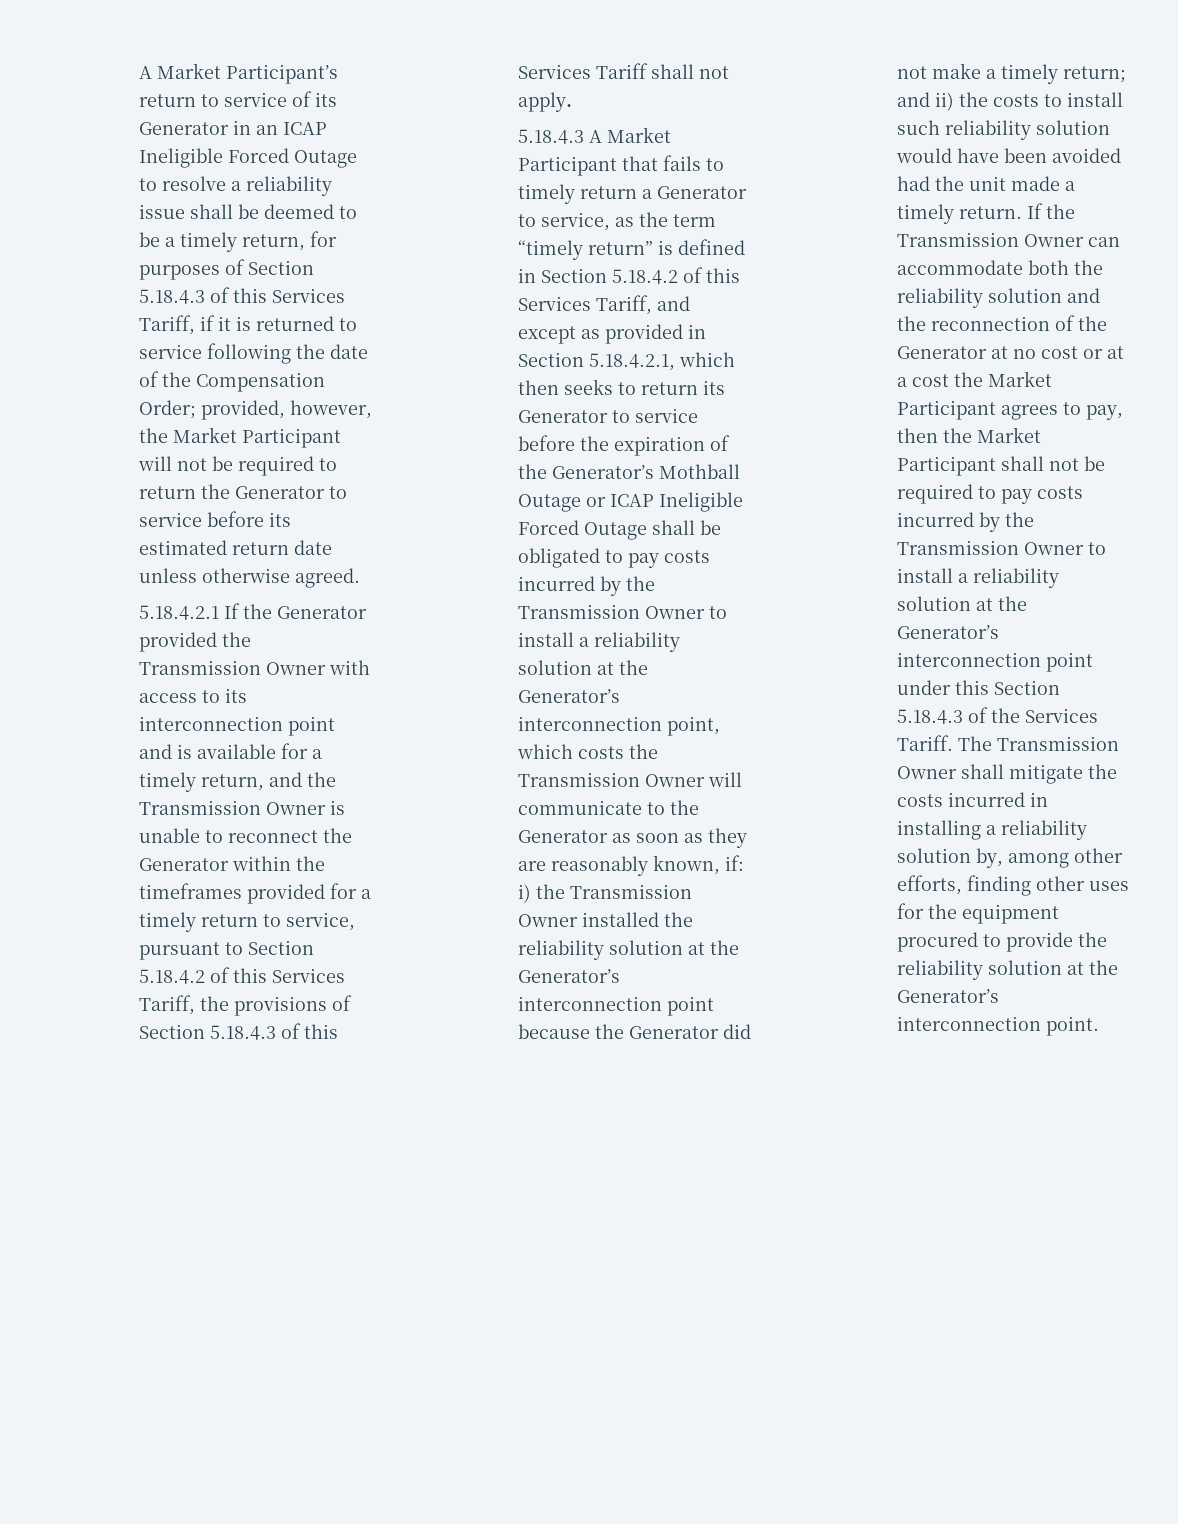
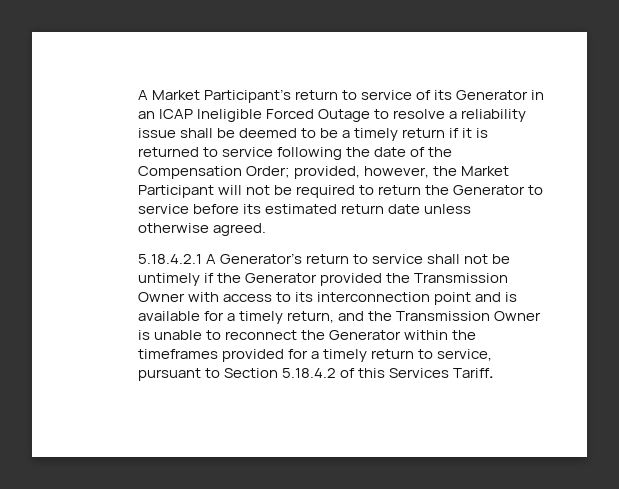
- A Market Participant’s return to service of its Generator in an ICAP Ineligible Forced Outage to resolve a reliability issue shall be deemed to be a timely return, for purposes of Section 5.18.4.3 of this Services Tariff, if it is returned to service following the date of the Compensation Order;
+ A Market Participant’s return to service of its Generator in an ICAP Ineligible Forced Outage to resolve a reliability issue shall be deemed to be a timely return if it is returned to service following the date of the Compensation Order;
- 5.18.4.2.1 If the Generator provided the Transmission Owner with access to its interconnection point and is available for a timely return, and the Transmission Owner is unable to reconnect the Generator within the timeframes provided for a timely return to service, pursuant to Section 5.18.4.2 of this Services Tariff, the provisions of Section 5.18.4.3 of this Services Tariff shall not apply.
- 5.18.4.3 A Market Participant that fails to timely return a Generator to service, as the term “timely return” is defined in Section 5.18.4.2 of this Services Tariff, and except as provided in Section 5.18.4.2.1, which then seeks to return its Generator to service before the expiration of the Generator’s Mothball Outage or ICAP Ineligible Forced Outage shall be obligated to pay costs incurred by the Transmission Owner to install a reliability solution at the Generator’s interconnection point, which costs the Transmission Owner will communicate to the Generator as soon as they are reasonably known, if: i) the Transmission Owner installed the reliability solution at the Generator’s interconnection point because the Generator did not make a timely return; and ii) the costs to install such reliability solution would have been avoided had the unit made a timely return. If the Transmission Owner can accommodate both the reliability solution and the reconnection of the Generator at no cost or at a cost the Market Participant agrees to pay, then the Market Participant shall not be required to pay costs incurred by the Transmission Owner to install a reliability solution at the Generator’s interconnection point under this Section 5.18.4.3 of the Services Tariff. The Transmission Owner shall mitigate the costs incurred in installing a reliability solution by, among other efforts, finding other uses for the equipment procured to provide the reliability solution at the Generator’s interconnection point.
+ 5.18.4.2.1 A Generator’s return to service shall not be untimely if the Generator provided the Transmission Owner with access to its interconnection point and is available for a timely return, and the Transmission Owner is unable to reconnect the Generator within the timeframes provided for a timely return to service, pursuant to Section 5.18.4.2 of this Services Tariff.

